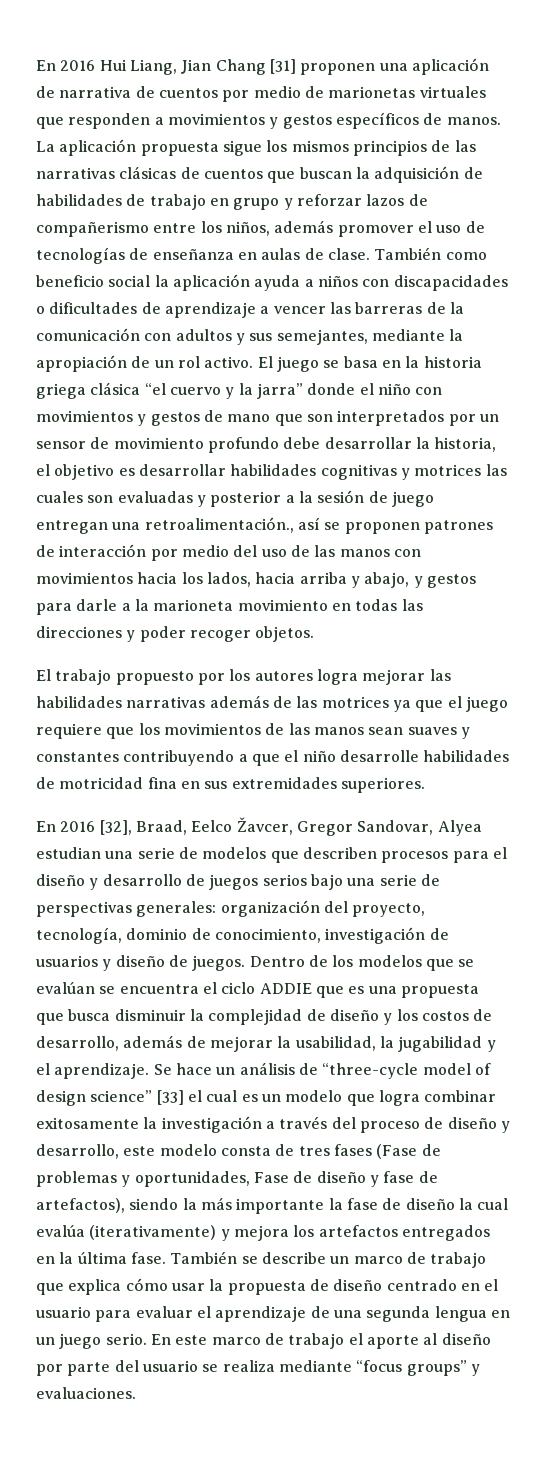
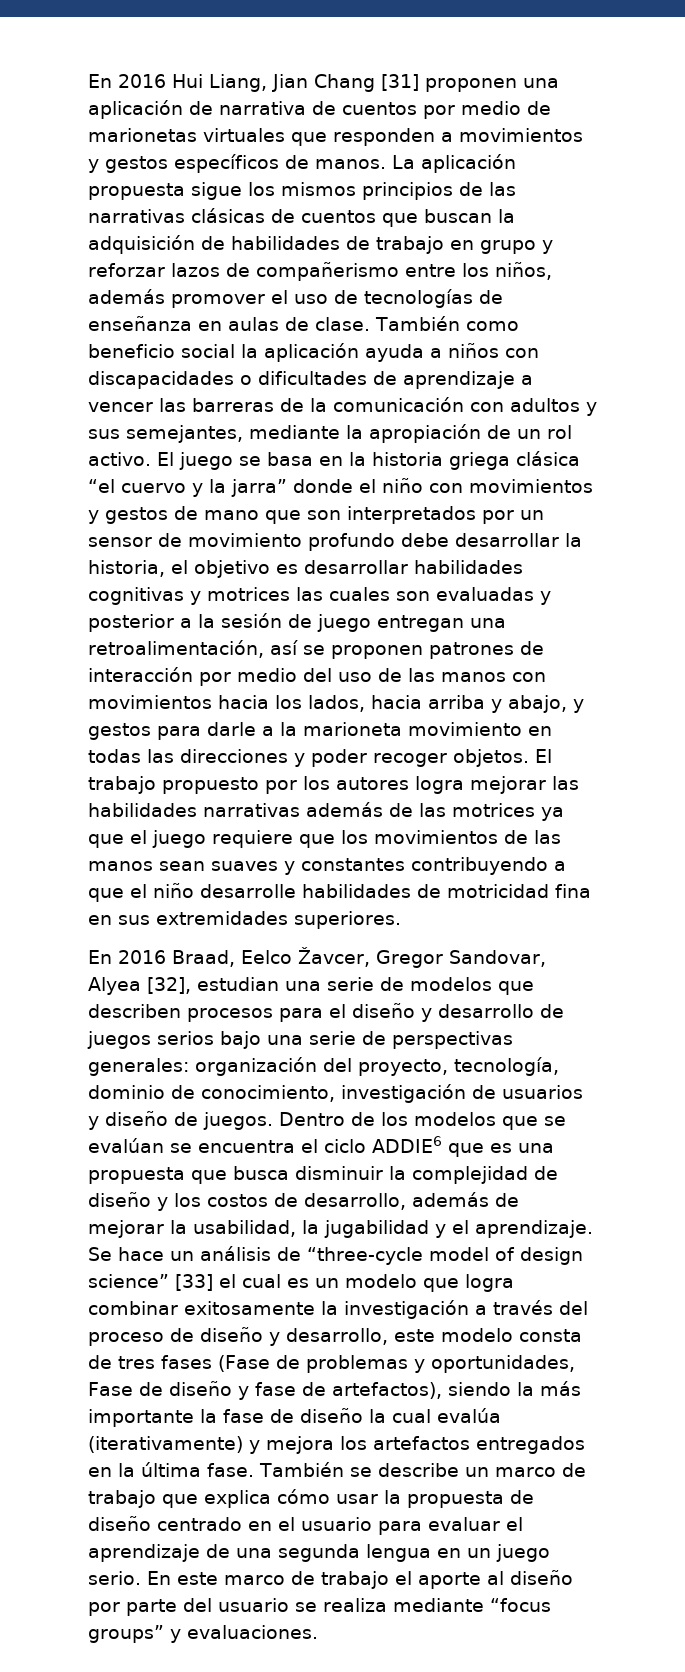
- El juego se basa en la historia griega clásica “el cuervo y la jarra” donde el niño con movimientos y gestos de mano que son interpretados por un sensor de movimiento profundo debe desarrollar la historia, el objetivo es desarrollar habilidades cognitivas y motrices las cuales son evaluadas y posterior a la sesión de juego entregan una retroalimentación., así se proponen patrones de interacción por medio del uso de las manos con movimientos hacia los lados, hacia arriba y abajo, y gestos para darle a la marioneta movimiento en todas las direcciones y poder recoger objetos.
- El trabajo propuesto por los autores logra mejorar las habilidades narrativas además de las motrices ya que el juego requiere que los movimientos de las manos sean suaves y constantes contribuyendo a que el niño desarrolle habilidades de motricidad fina en sus extremidades superiores.
+ El juego se basa en la historia griega clásica “el cuervo y la jarra” donde el niño con movimientos y gestos de mano que son interpretados por un sensor de movimiento profundo debe desarrollar la historia, el objetivo es desarrollar habilidades cognitivas y motrices las cuales son evaluadas y posterior a la sesión de juego entregan una retroalimentación, así se proponen patrones de interacción por medio del uso de las manos con movimientos hacia los lados, hacia arriba y abajo, y gestos para darle a la marioneta movimiento en todas las direcciones y poder recoger objetos. El trabajo propuesto por los autores logra mejorar las habilidades narrativas además de las motrices ya que el juego requiere que los movimientos de las manos sean suaves y constantes contribuyendo a que el niño desarrolle habilidades de motricidad fina en sus extremidades superiores.
- En 2016 [32], Braad, Eelco Žavcer, Gregor Sandovar, Alyea estudian una serie de modelos que describen procesos para el diseño y desarrollo de juegos serios bajo una serie de perspectivas generales: organización del proyecto, tecnología, dominio de conocimiento, investigación de usuarios y diseño de juegos.
+ En 2016 Braad, Eelco Žavcer, Gregor Sandovar, Alyea [32], estudian una serie de modelos que describen procesos para el diseño y desarrollo de juegos serios bajo una serie de perspectivas generales: organización del proyecto, tecnología, dominio de conocimiento, investigación de usuarios y diseño de juegos.
- Dentro de los modelos que se evalúan se encuentra el ciclo ADDIE que es una propuesta que busca disminuir la complejidad de diseño y los costos de desarrollo, además de mejorar la usabilidad, la jugabilidad y el aprendizaje.
+ Dentro de los modelos que se evalúan se encuentra el ciclo ADDIE6 que es una propuesta que busca disminuir la complejidad de diseño y los costos de desarrollo, además de mejorar la usabilidad, la jugabilidad y el aprendizaje.

